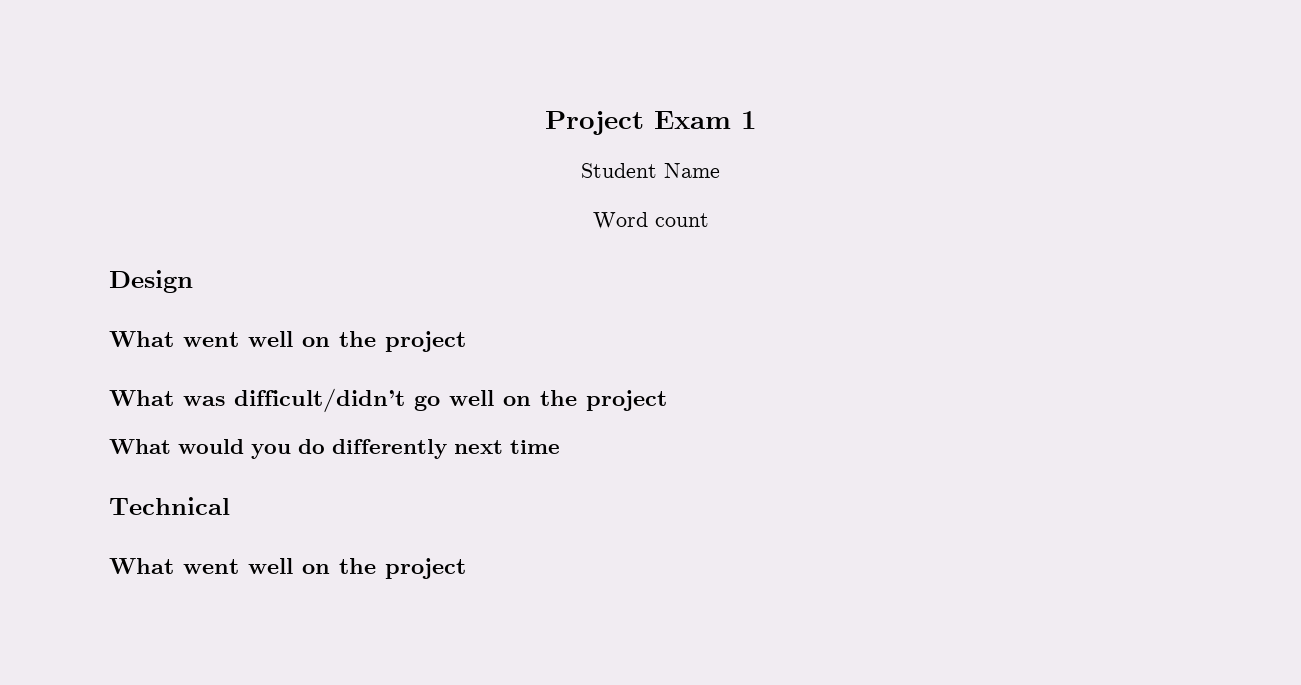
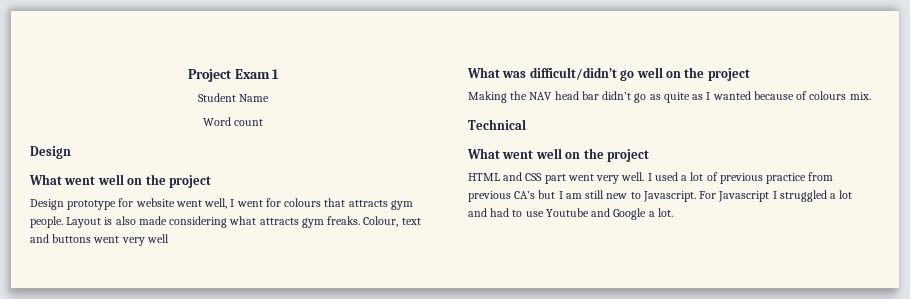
+ Design prototype for website went well, I went for colours that attracts gym people. Layout is also made considering what attracts gym freaks. Colour, text and buttons went very well
- What would you do differently next time
+ Making the NAV head bar didn’t go as quite as I wanted because of colours mix.
+ HTML and CSS part went very well. I used a lot of previous practice from previous CA’s but I am still new to Javascript. For Javascript I struggled a lot and had to use Youtube and Google a lot.

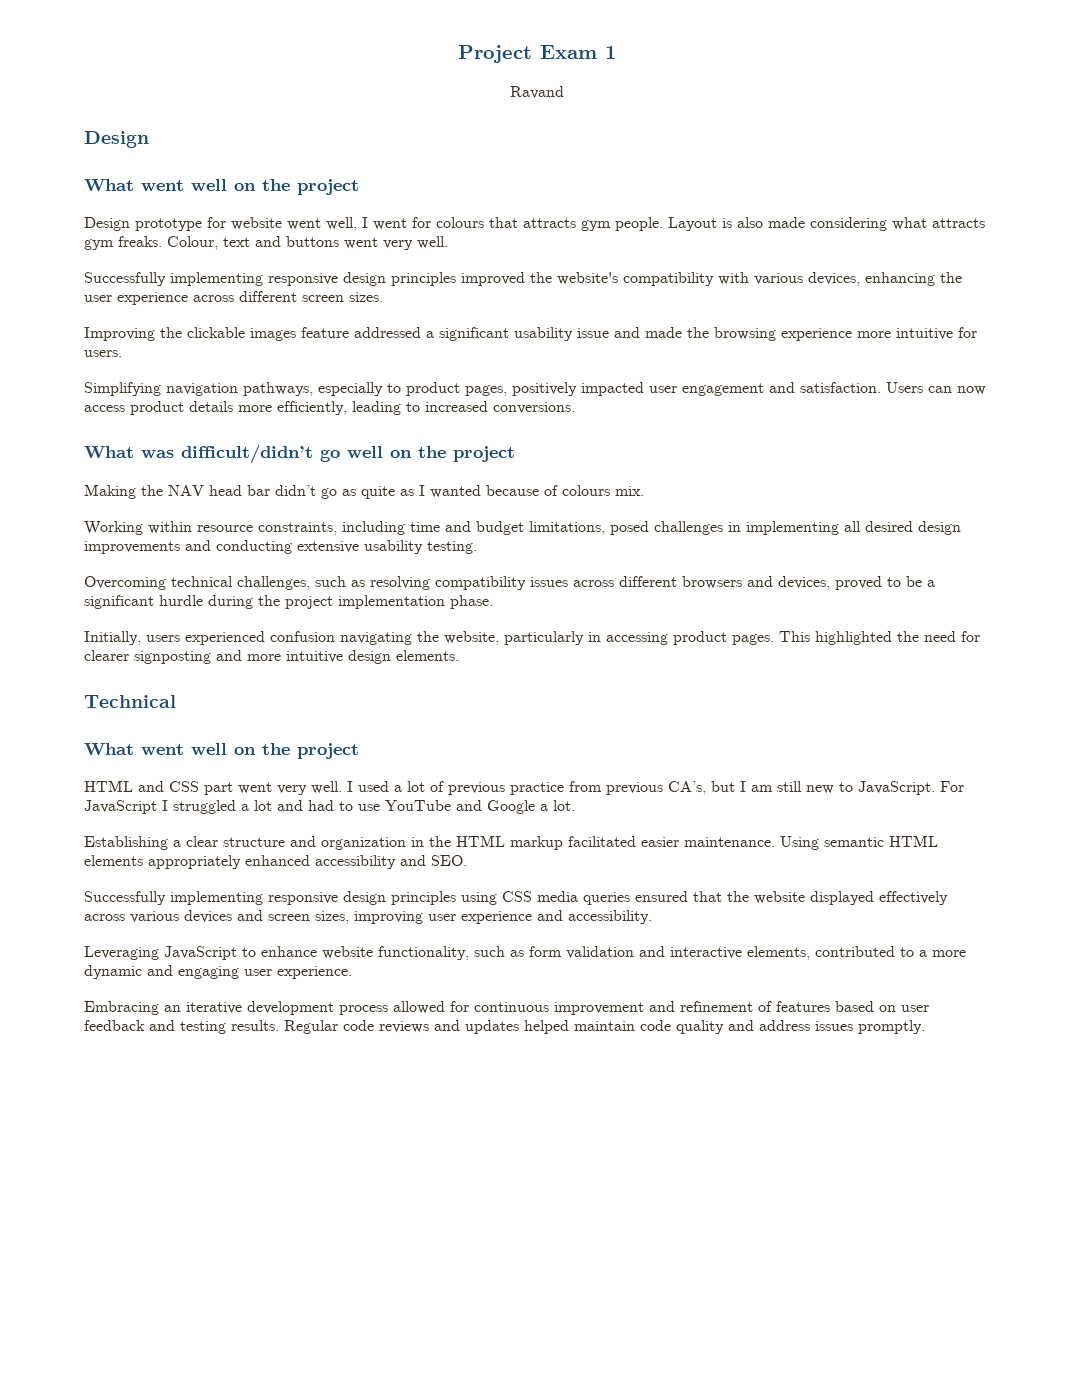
- Student Name
- Word count
+ Ravand
- Colour, text and buttons went very well
+ Colour, text and buttons went very well.
+ Successfully implementing responsive design principles improved the website's compatibility with various devices, enhancing the user experience across different screen sizes.
+ Improving the clickable images feature addressed a significant usability issue and made the browsing experience more intuitive for users.
+ Simplifying navigation pathways, especially to product pages, positively impacted user engagement and satisfaction. Users can now access product details more efficiently, leading to increased conversions.
+ Working within resource constraints, including time and budget limitations, posed challenges in implementing all desired design improvements and conducting extensive usability testing.
+ Overcoming technical challenges, such as resolving compatibility issues across different browsers and devices, proved to be a significant hurdle during the project implementation phase.
+ Initially, users experienced confusion navigating the website, particularly in accessing product pages. This highlighted the need for clearer signposting and more intuitive design elements.
- I used a lot of previous practice from previous CA’s but I am still new to Javascript. For Javascript I struggled a lot and had to use Youtube and Google a lot.
+ I used a lot of previous practice from previous CA’s, but I am still new to JavaScript. For JavaScript I struggled a lot and had to use YouTube and Google a lot.
+ Establishing a clear structure and organization in the HTML markup facilitated easier maintenance. Using semantic HTML elements appropriately enhanced accessibility and SEO.
+ Successfully implementing responsive design principles using CSS media queries ensured that the website displayed effectively across various devices and screen sizes, improving user experience and accessibility.
+ Leveraging JavaScript to enhance website functionality, such as form validation and interactive elements, contributed to a more dynamic and engaging user experience.
+ Embracing an iterative development process allowed for continuous improvement and refinement of features based on user feedback and testing results. Regular code reviews and updates helped maintain code quality and address issues promptly.

